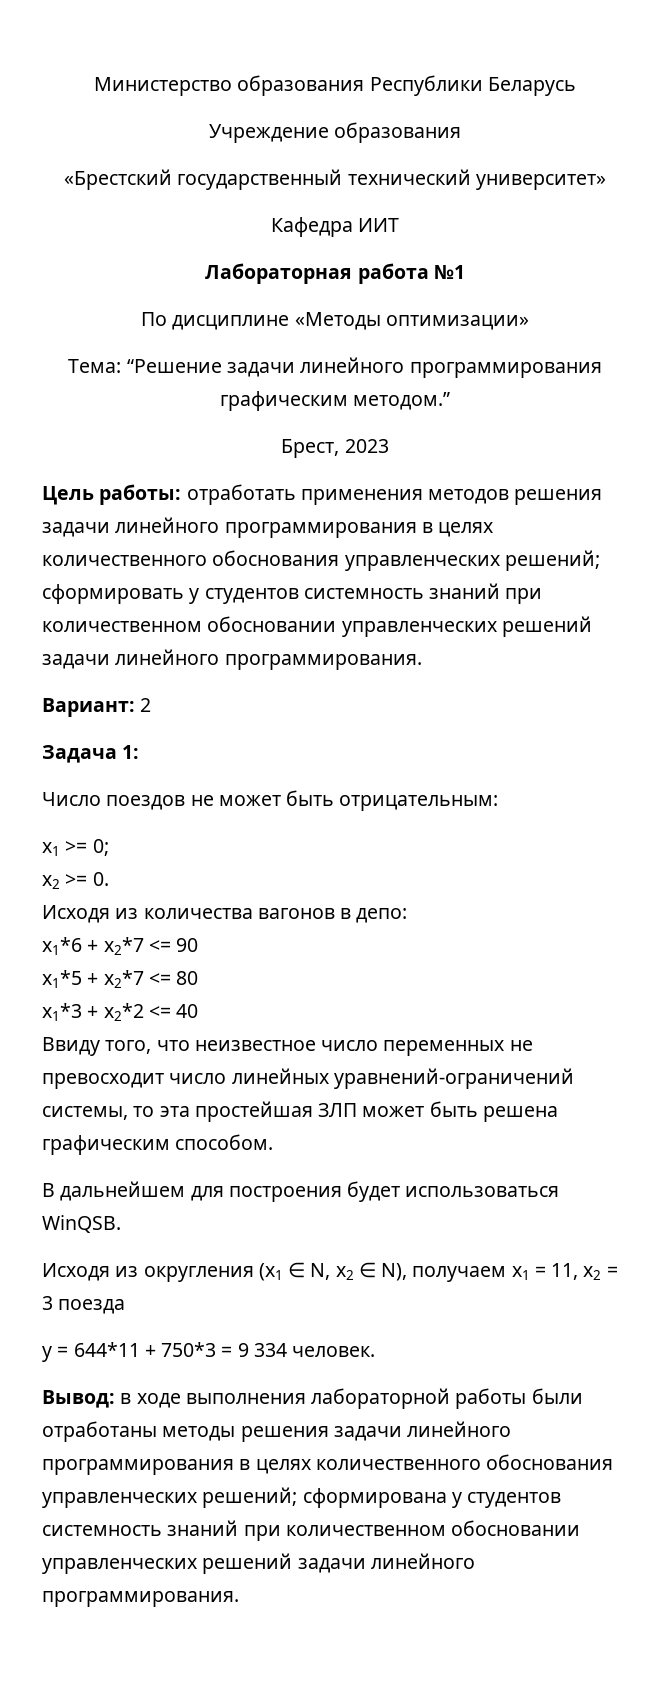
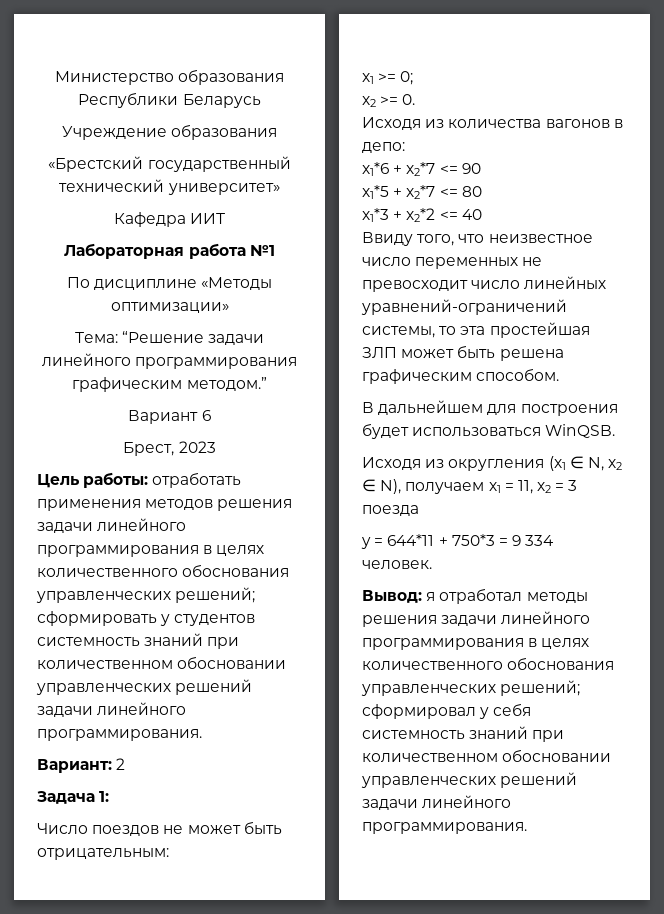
+ Вариант 6
- Вывод: в ходе выполнения лабораторной работы были отработаны методы решения задачи линейного программирования в целях количественного обоснования управленческих решений; сформирована у студентов системность знаний при количественном обосновании управленческих решений задачи линейного программирования.
+ Вывод: я отработал методы решения задачи линейного программирования в целях количественного обоснования управленческих решений; сформировал у себя системность знаний при количественном обосновании управленческих решений задачи линейного программирования.

